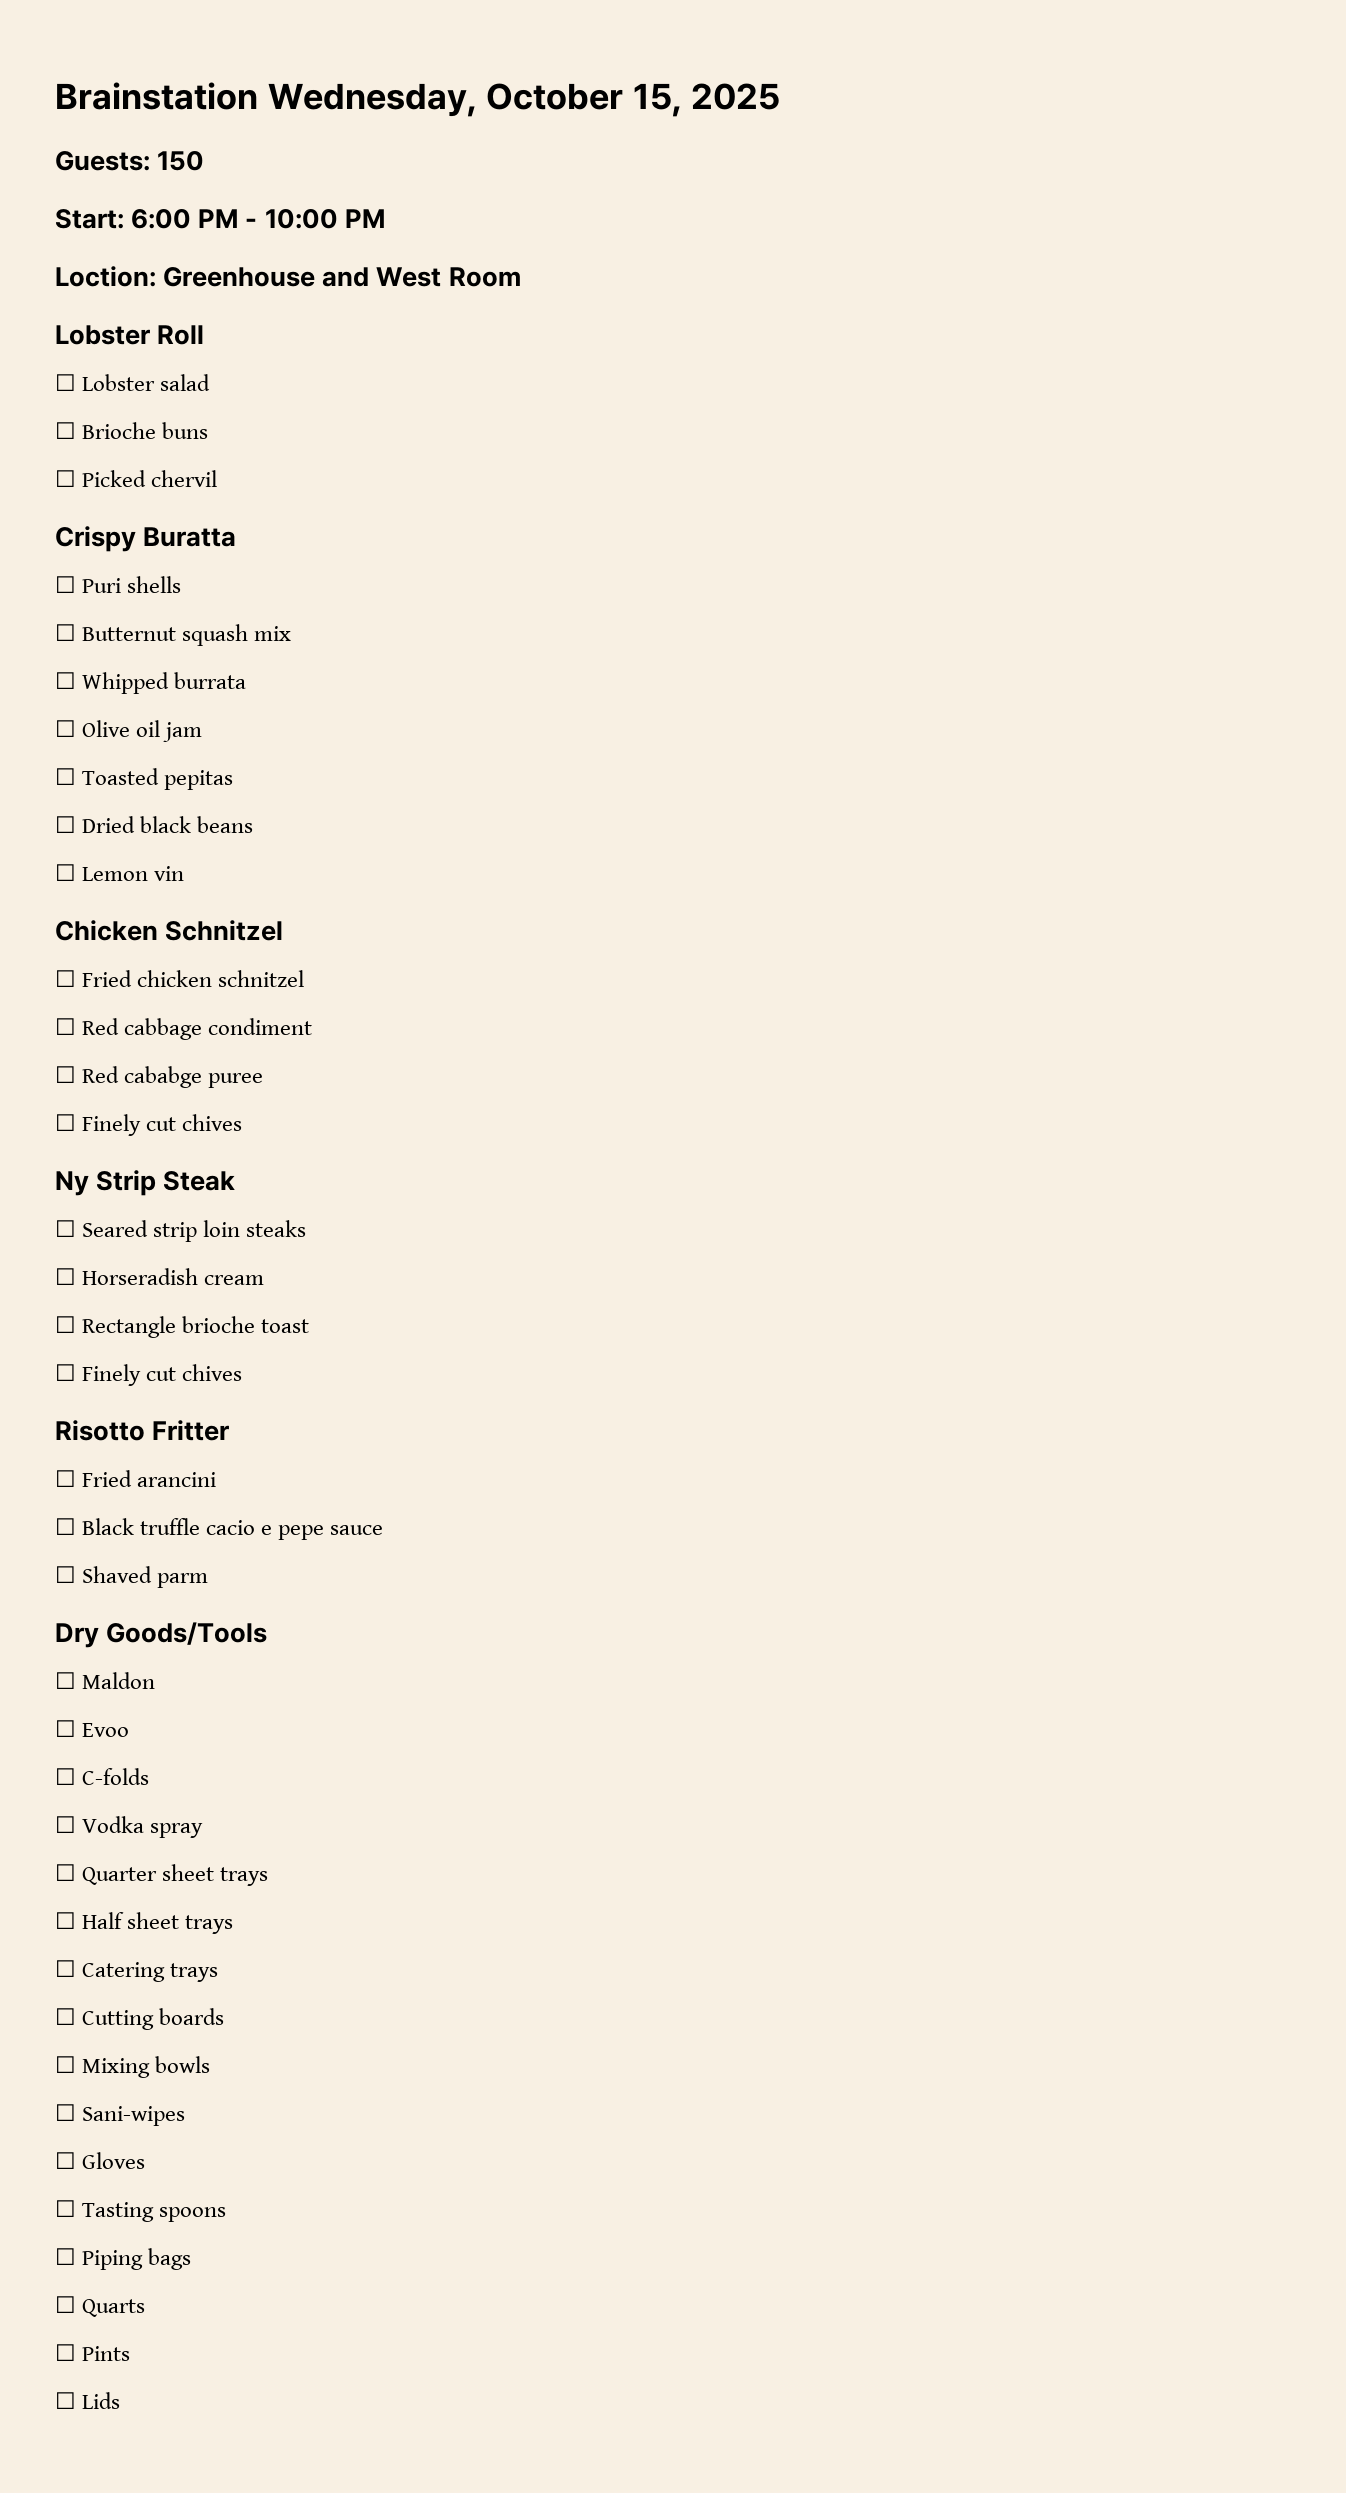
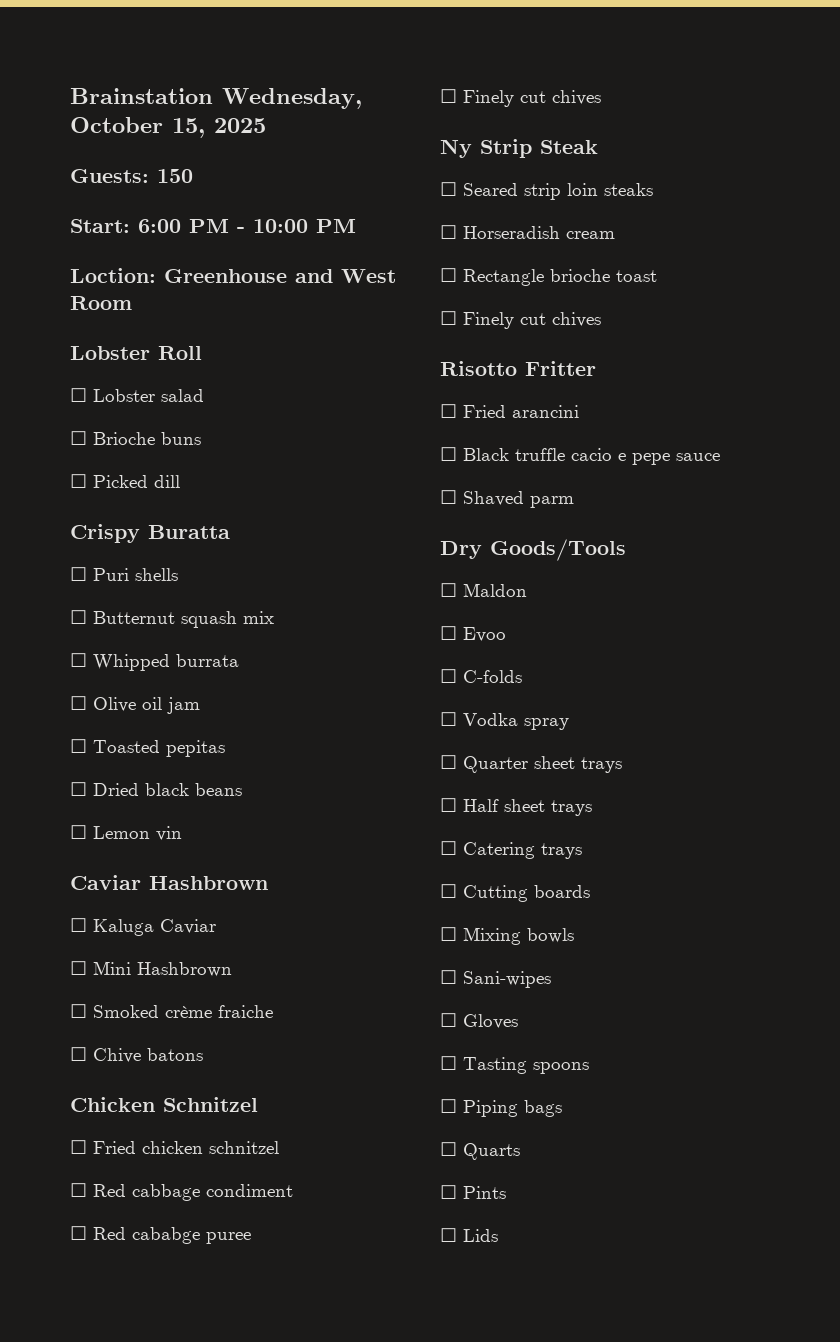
- ☐ Picked chervil
+ ☐ Picked dill
+ Caviar Hashbrown
+ ☐ Kaluga Caviar
+ ☐ Mini Hashbrown
+ ☐ Smoked crème fraiche
+ ☐ Chive batons

